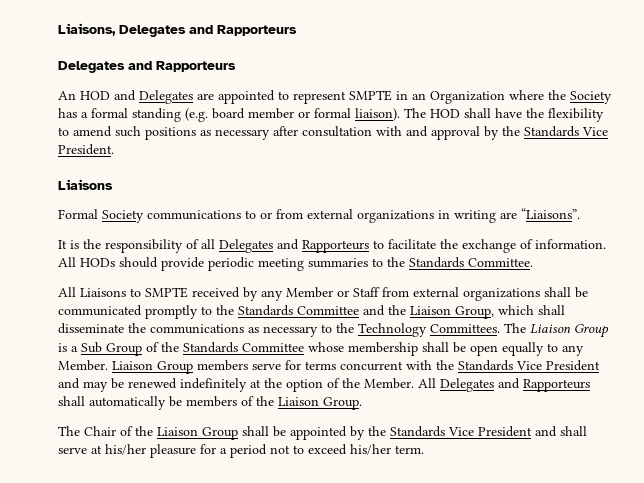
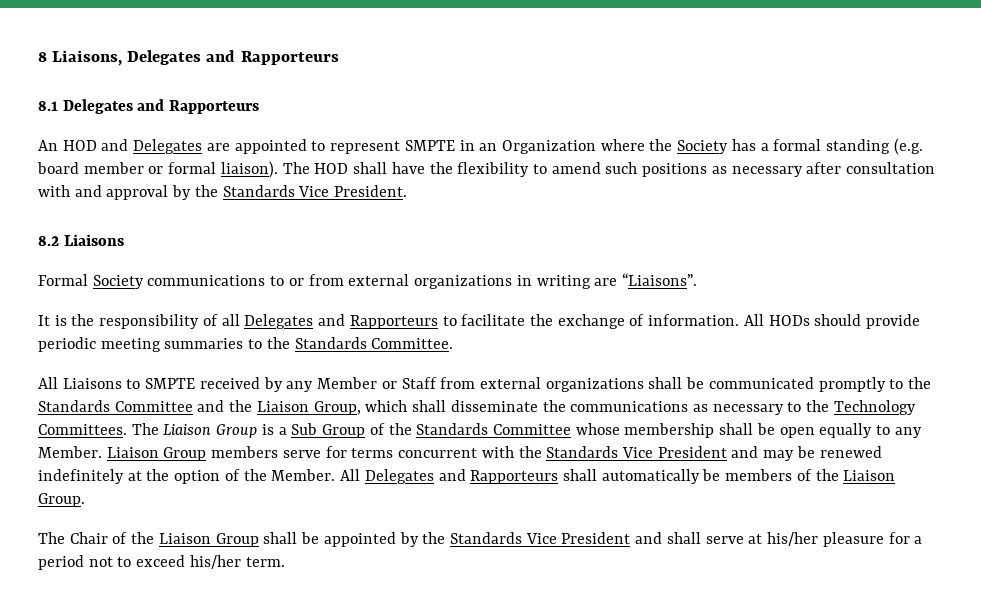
- Liaisons, Delegates and Rapporteurs
- Delegates and Rapporteurs
+ 8 Liaisons, Delegates and Rapporteurs
+ 8.1 Delegates and Rapporteurs
  The HOD shall have the flexibility to amend such positions as necessary after consultation with and approval by the Standards Vice President.
- Liaisons
+ 8.2 Liaisons

